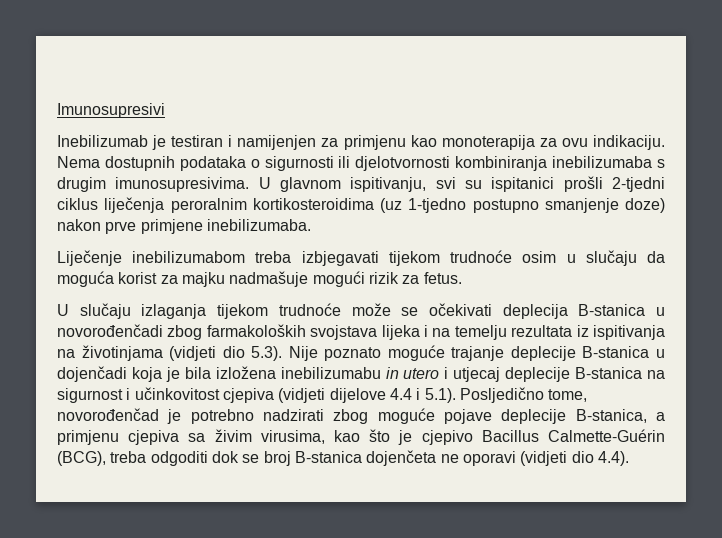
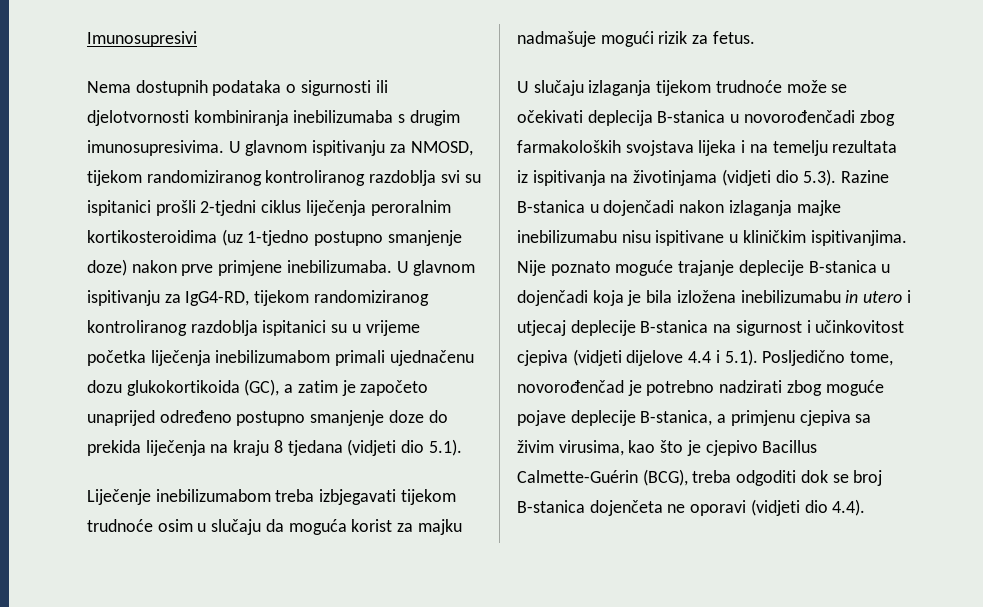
- Inebilizumab je testiran i namijenjen za primjenu kao monoterapija za ovu indikaciju.
- U glavnom ispitivanju, svi su ispitanici prošli 2-tjedni ciklus liječenja peroralnim kortikosteroidima (uz 1-tjedno postupno smanjenje doze) nakon prve primjene inebilizumaba.
+ U glavnom ispitivanju za NMOSD, tijekom randomiziranog kontroliranog razdoblja svi su ispitanici prošli 2-tjedni ciklus liječenja peroralnim kortikosteroidima (uz 1-tjedno postupno smanjenje doze) nakon prve primjene inebilizumaba. U glavnom ispitivanju za IgG4-RD, tijekom randomiziranog kontroliranog razdoblja ispitanici su u vrijeme početka liječenja inebilizumabom primali ujednačenu dozu glukokortikoida (GC), a zatim je započeto unaprijed određeno postupno smanjenje doze do prekida liječenja na kraju 8 tjedana (vidjeti dio 5.1).
- U slučaju izlaganja tijekom trudnoće može se očekivati deplecija B-stanica u novorođenčadi zbog farmakoloških svojstava lijeka i na temelju rezultata iz ispitivanja na životinjama (vidjeti dio 5.3). Nije poznato moguće trajanje deplecije B-stanica u dojenčadi koja je bila izložena inebilizumabu in utero i utjecaj deplecije B-stanica na sigurnost i učinkovitost cjepiva (vidjeti dijelove 4.4 i 5.1). Posljedično tome, novorođenčad je potrebno nadzirati zbog moguće pojave deplecije B-stanica, a primjenu cjepiva sa živim virusima, kao što je cjepivo Bacillus Calmette-Guérin (BCG), treba odgoditi dok se broj B-stanica dojenčeta ne oporavi (vidjeti dio 4.4).
+ U slučaju izlaganja tijekom trudnoće može se očekivati deplecija B-stanica u novorođenčadi zbog farmakoloških svojstava lijeka i na temelju rezultata iz ispitivanja na životinjama (vidjeti dio 5.3). Razine B-stanica u dojenčadi nakon izlaganja majke inebilizumabu nisu ispitivane u kliničkim ispitivanjima. Nije poznato moguće trajanje deplecije B-stanica u dojenčadi koja je bila izložena inebilizumabu in utero i utjecaj deplecije B-stanica na sigurnost i učinkovitost cjepiva (vidjeti dijelove 4.4 i 5.1). Posljedično tome, novorođenčad je potrebno nadzirati zbog moguće pojave deplecije B-stanica, a primjenu cjepiva sa živim virusima, kao što je cjepivo Bacillus Calmette-Guérin (BCG), treba odgoditi dok se broj B-stanica dojenčeta ne oporavi (vidjeti dio 4.4).

